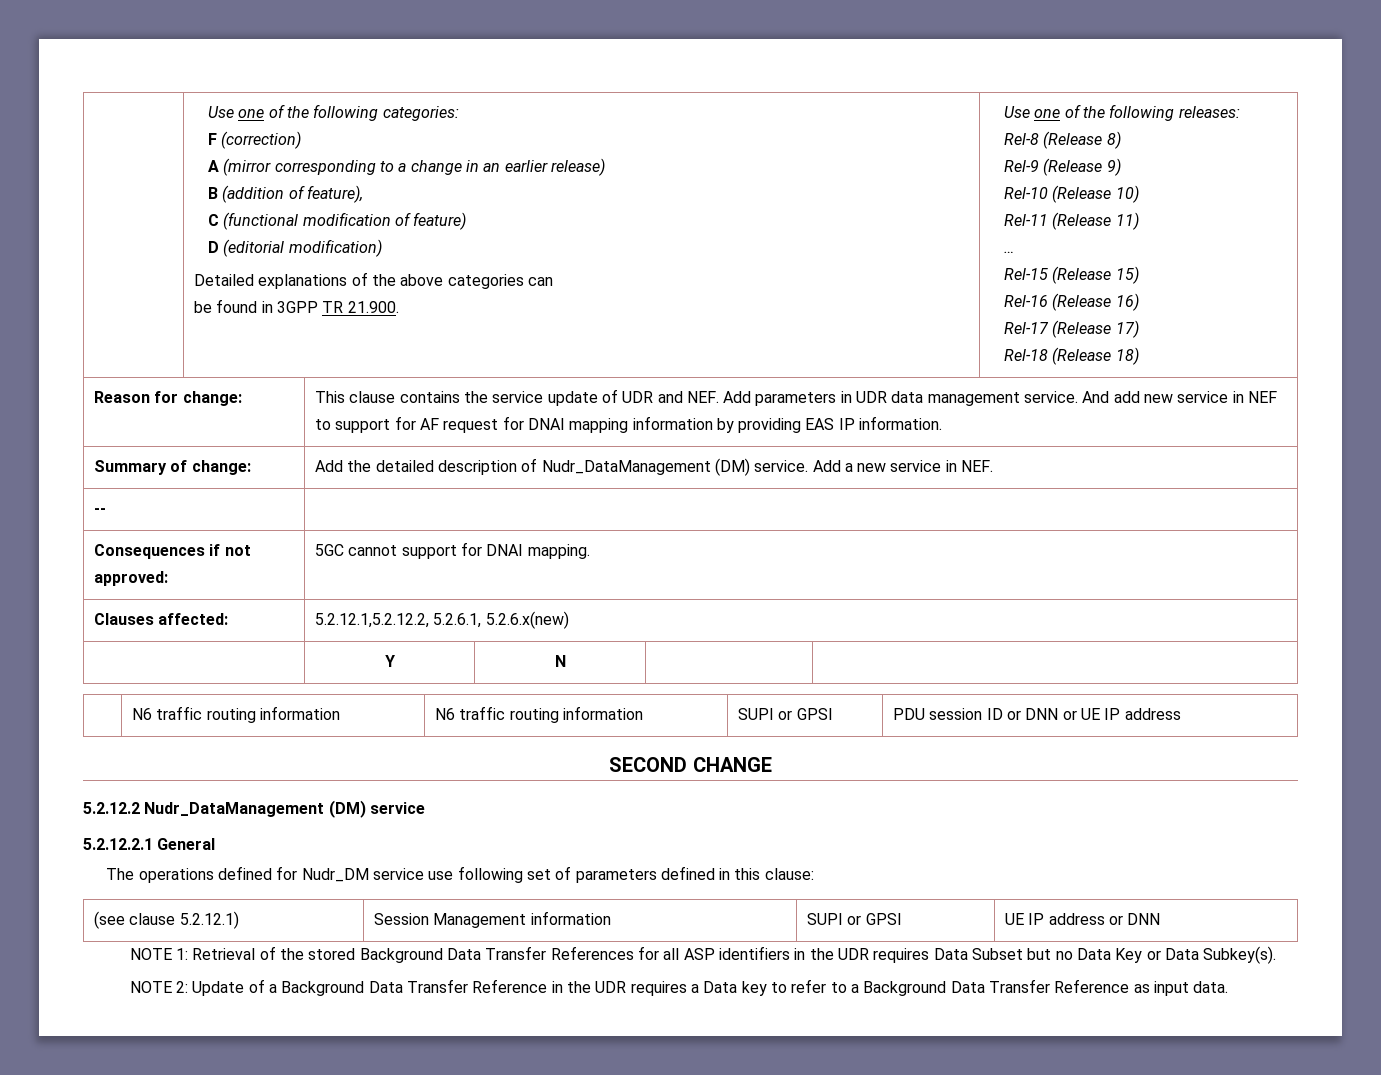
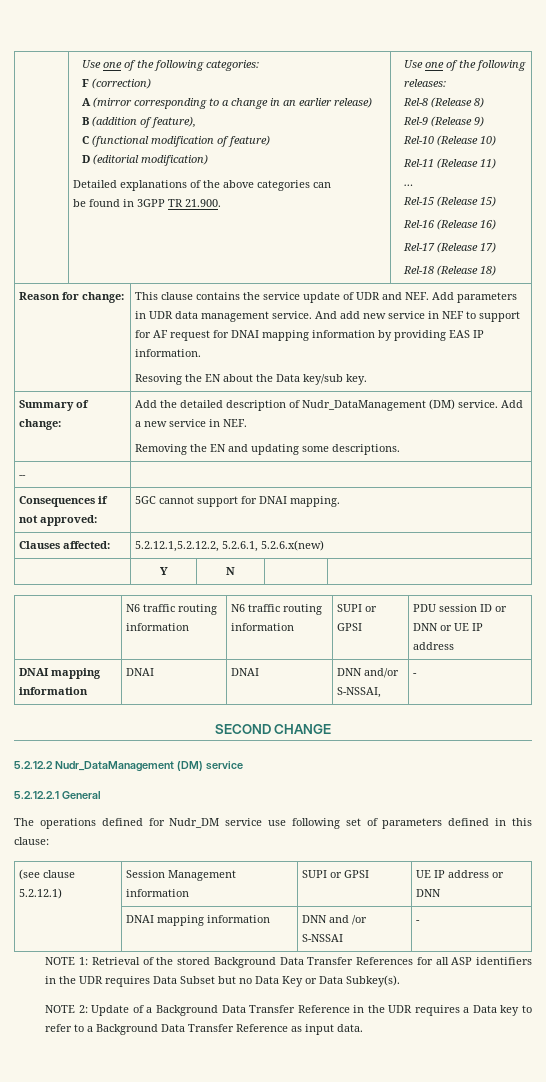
+ Resoving the EN about the Data key/sub key.
  Summary of change: | Add the detailed description of Nudr_DataManagement (DM) service. Add a new service in NEF.
+ Removing the EN and updating some descriptions.
+ DNAI mapping information | DNAI | DNAI | DNN and/or S-NSSAI, | -
+ | DNAI mapping information | DNN and /or S-NSSAI | -

